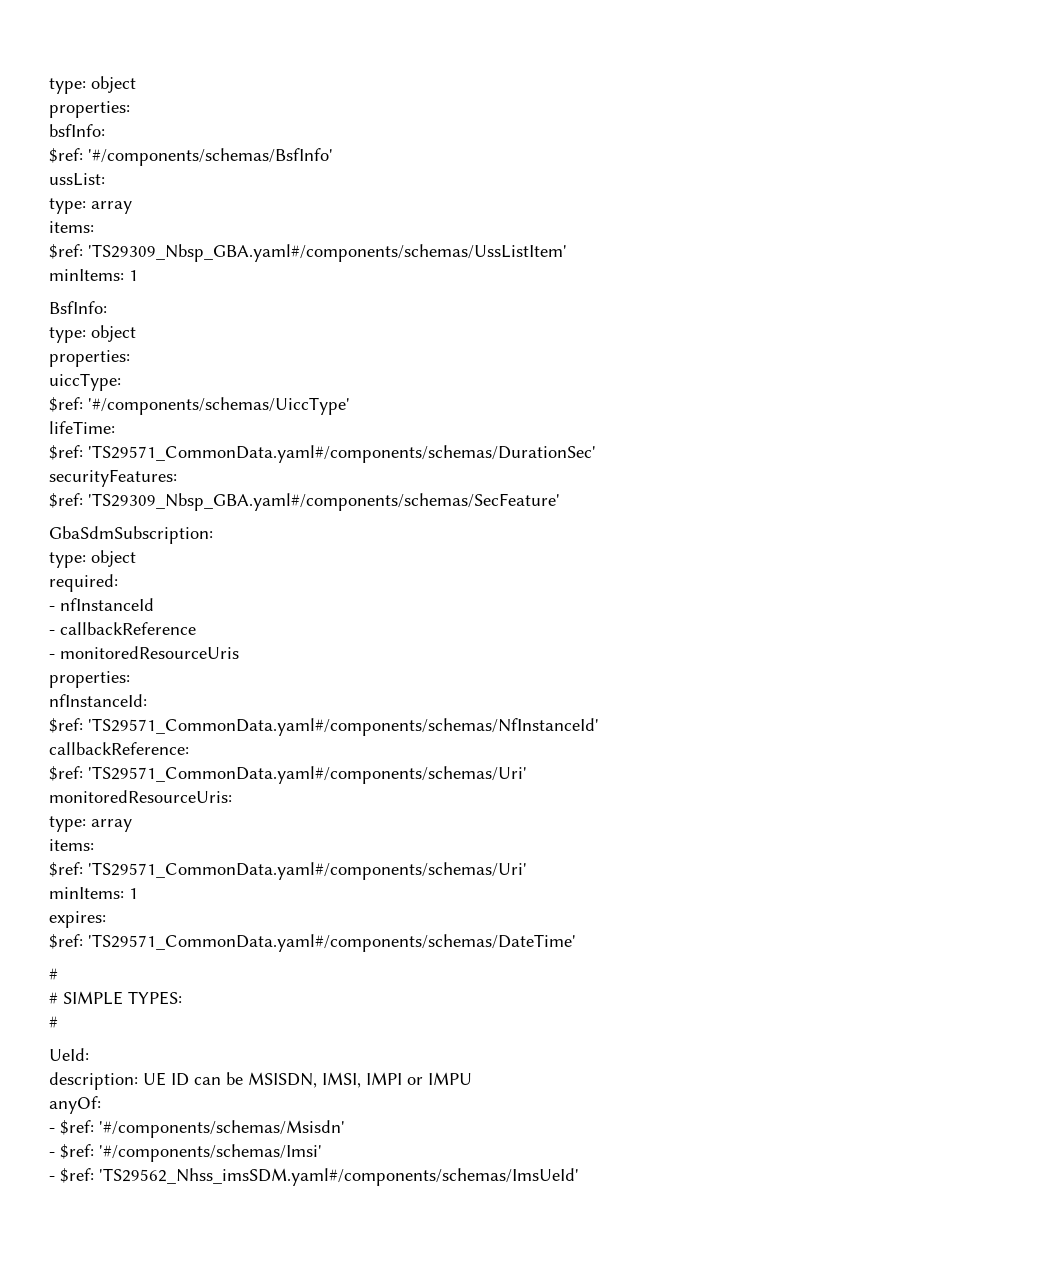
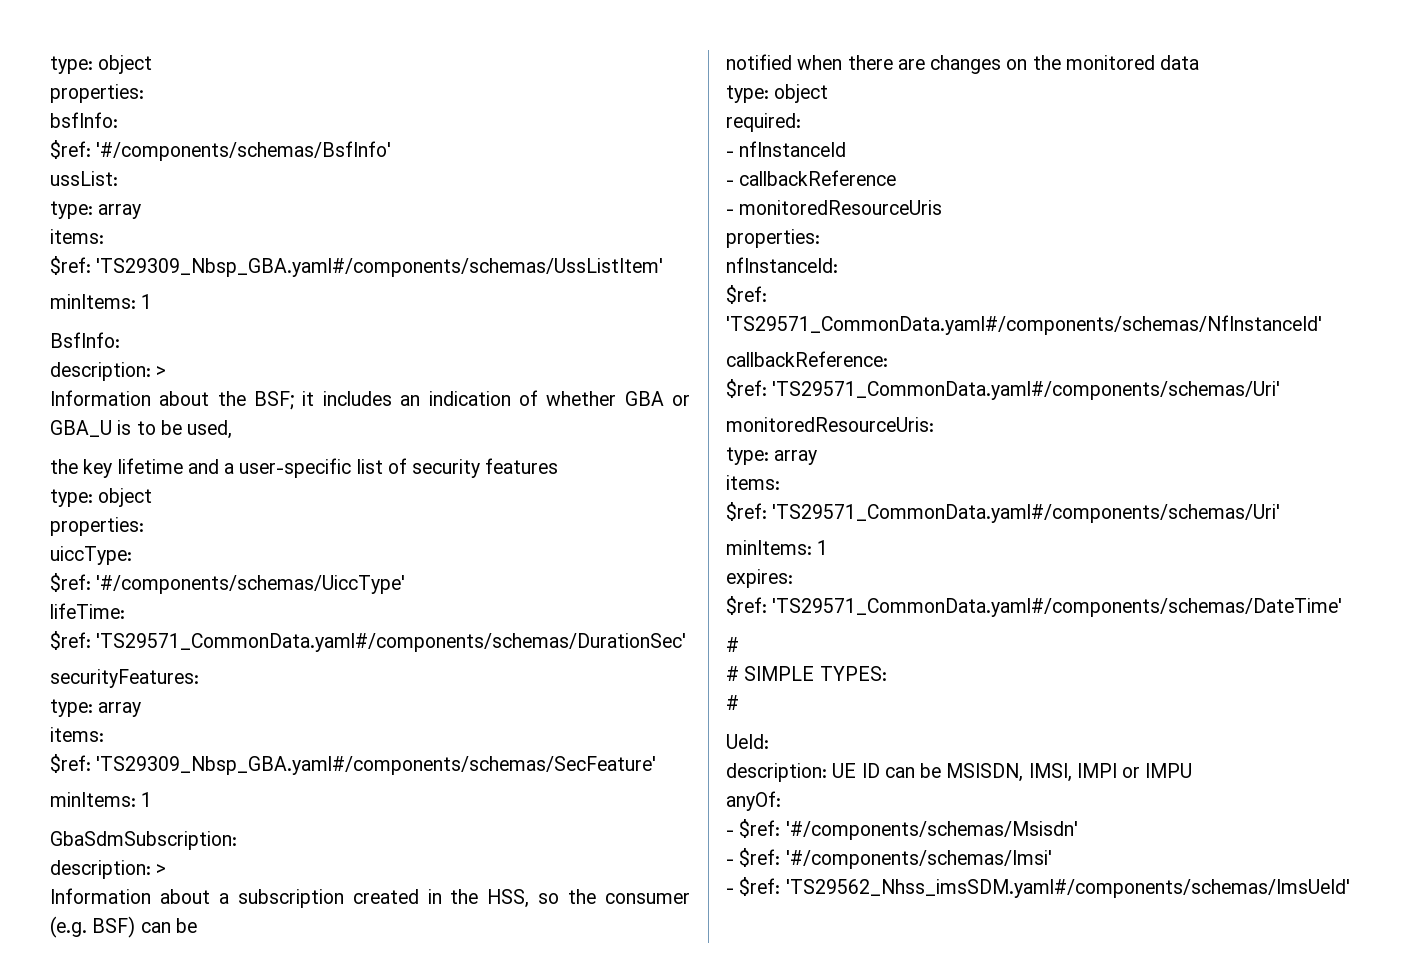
  BsfInfo:
+ description: >
+ Information about the BSF; it includes an indication of whether GBA or GBA_U is to be used,
+ the key lifetime and a user-specific list of security features
  securityFeatures:
+ type: array
+ items:
  $ref: 'TS29309_Nbsp_GBA.yaml#/components/schemas/SecFeature'
+ minItems: 1
  GbaSdmSubscription:
+ description: >
+ Information about a subscription created in the HSS, so the consumer (e.g. BSF) can be
+ notified when there are changes on the monitored data

